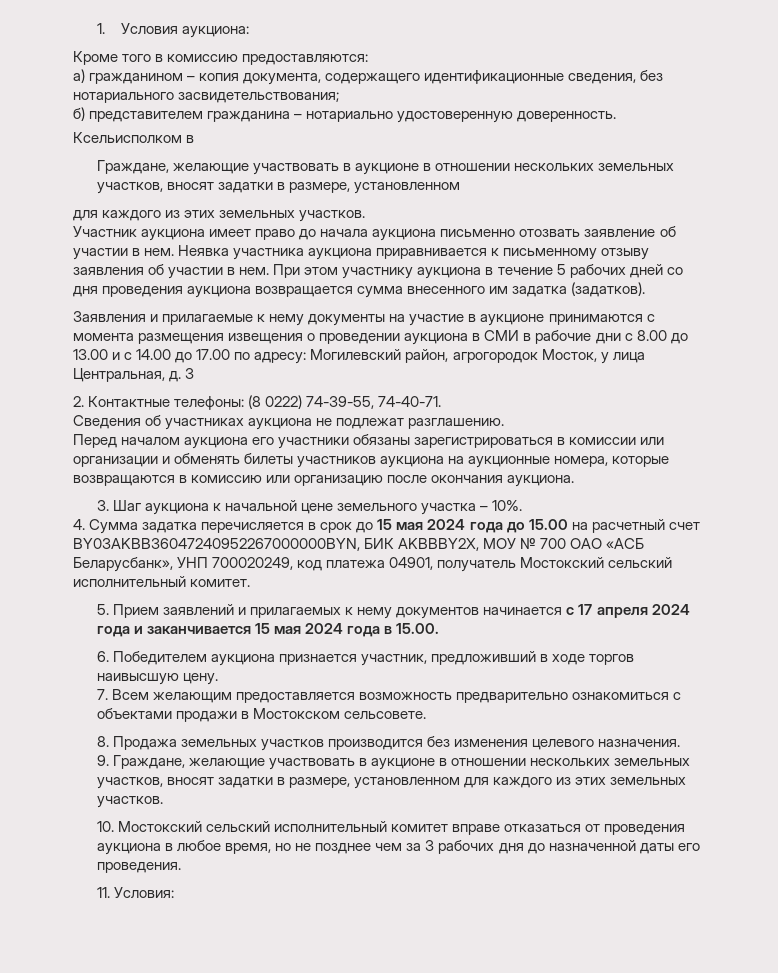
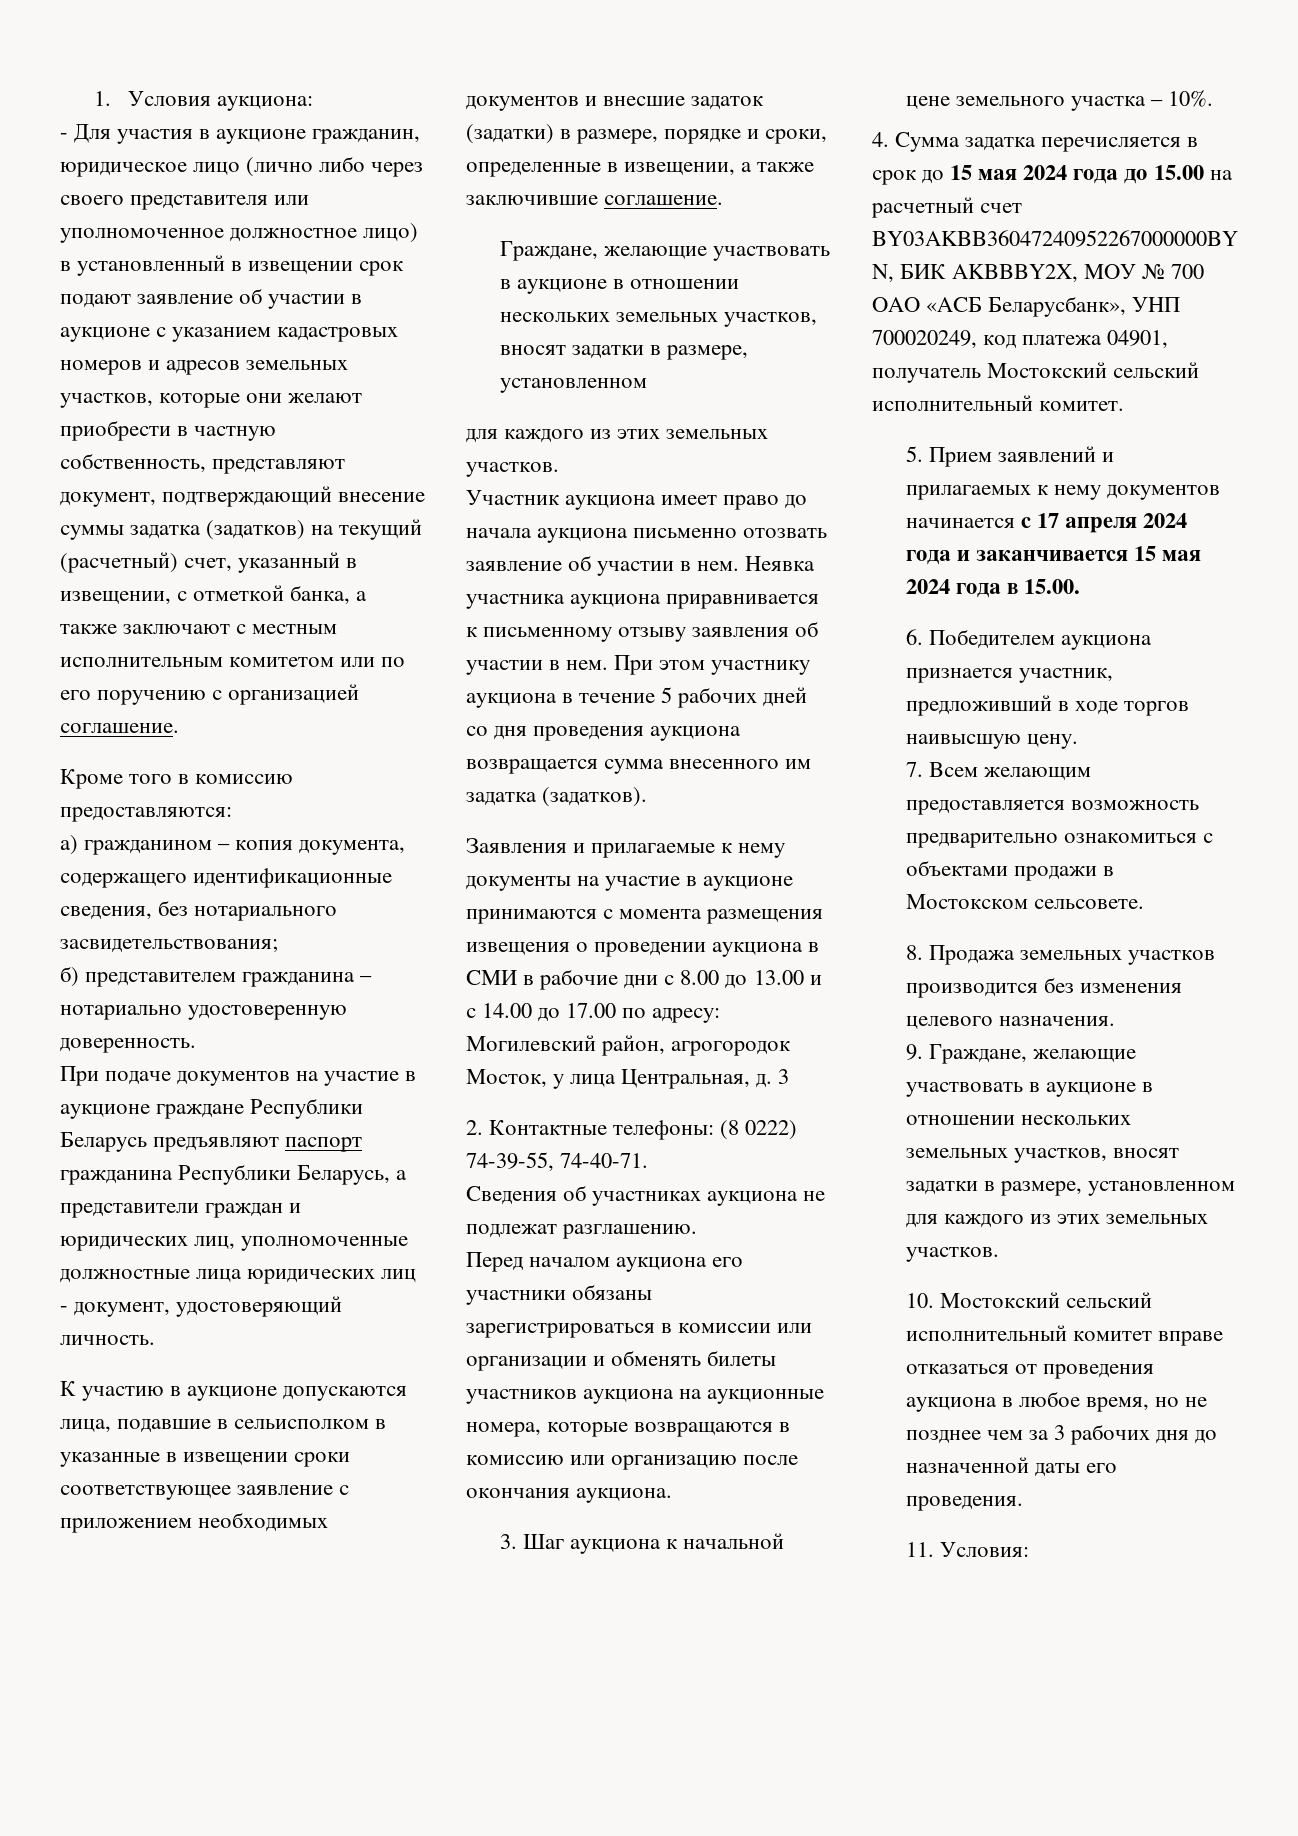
+ - Для участия в аукционе гражданин, юридическое лицо (лично либо через своего представителя или уполномоченное должностное лицо) в установленный в извещении срок подают заявление об участии в аукционе с указанием кадастровых номеров и адресов земельных участков, которые они желают приобрести в частную собственность, представляют документ, подтверждающий внесение суммы задатка (задатков) на текущий (расчетный) счет, указанный в извещении, с отметкой банка, а также заключают с местным исполнительным комитетом или по его поручению с организацией соглашение.
- Ксельисполком в
+ При подаче документов на участие в аукционе граждане Республики Беларусь предъявляют паспорт гражданина Республики Беларусь, а представители граждан и юридических лиц, уполномоченные должностные лица юридических лиц - документ, удостоверяющий личность.
+ К участию в аукционе допускаются лица, подавшие в сельисполком в указанные в извещении сроки соответствующее заявление с приложением необходимых документов и внесшие задаток (задатки) в размере, порядке и сроки, определенные в извещении, а также заключившие соглашение.

